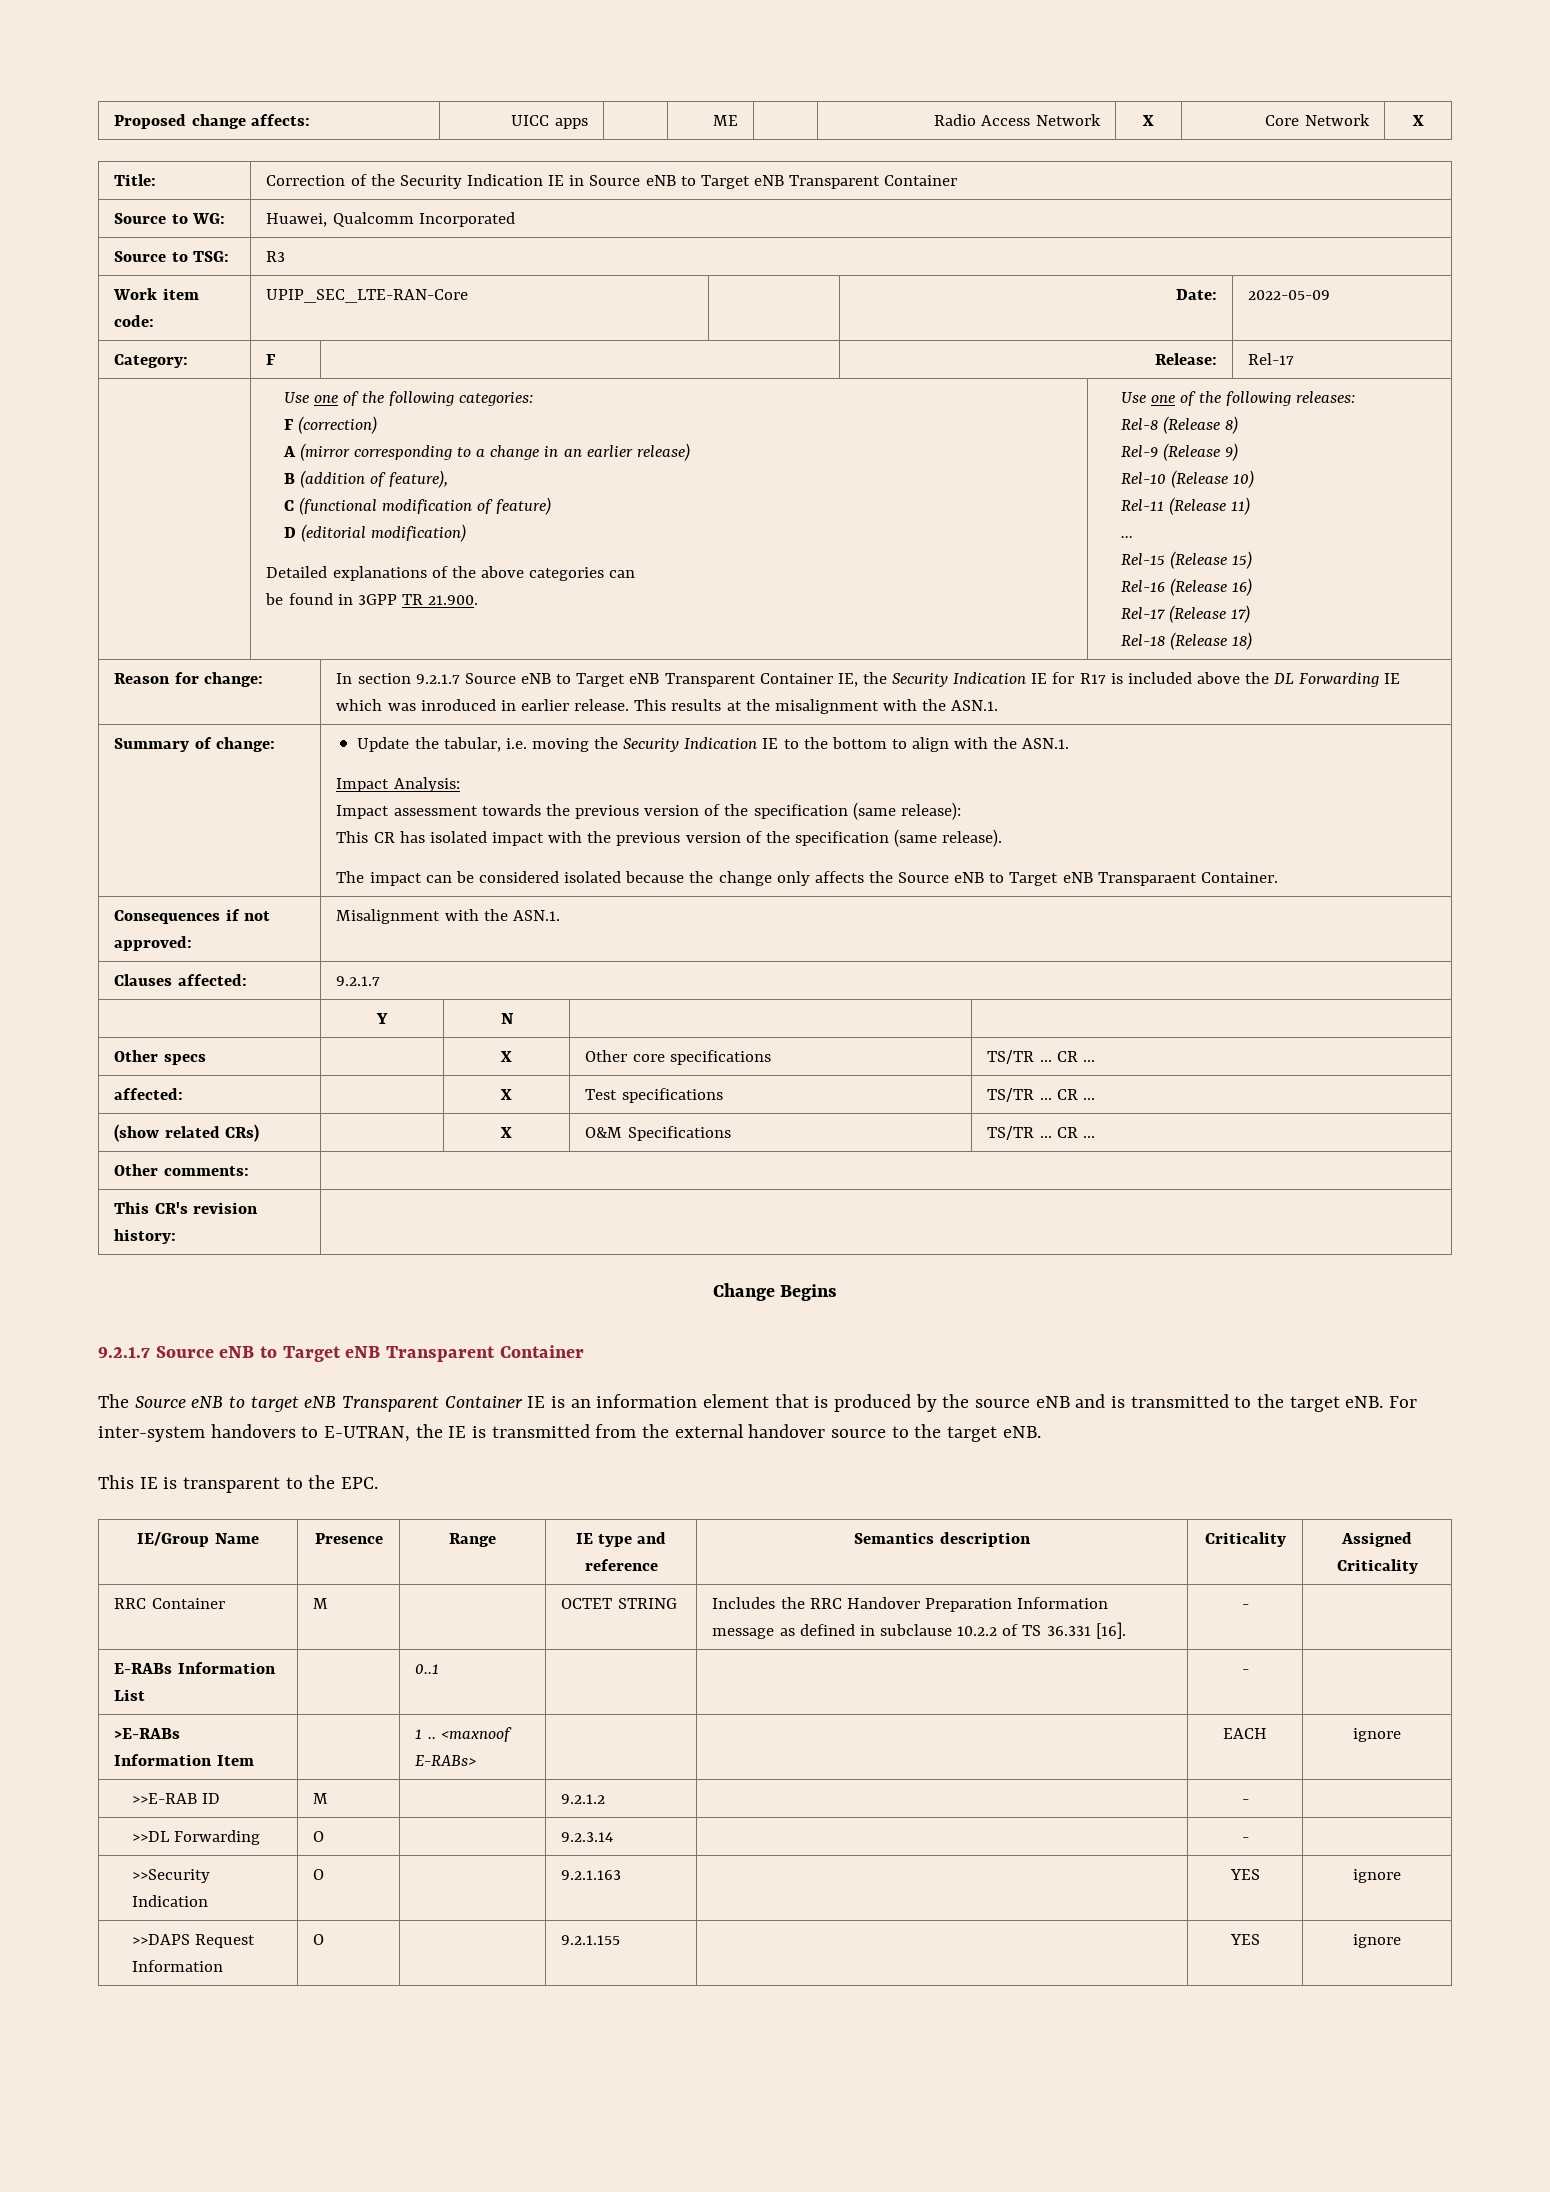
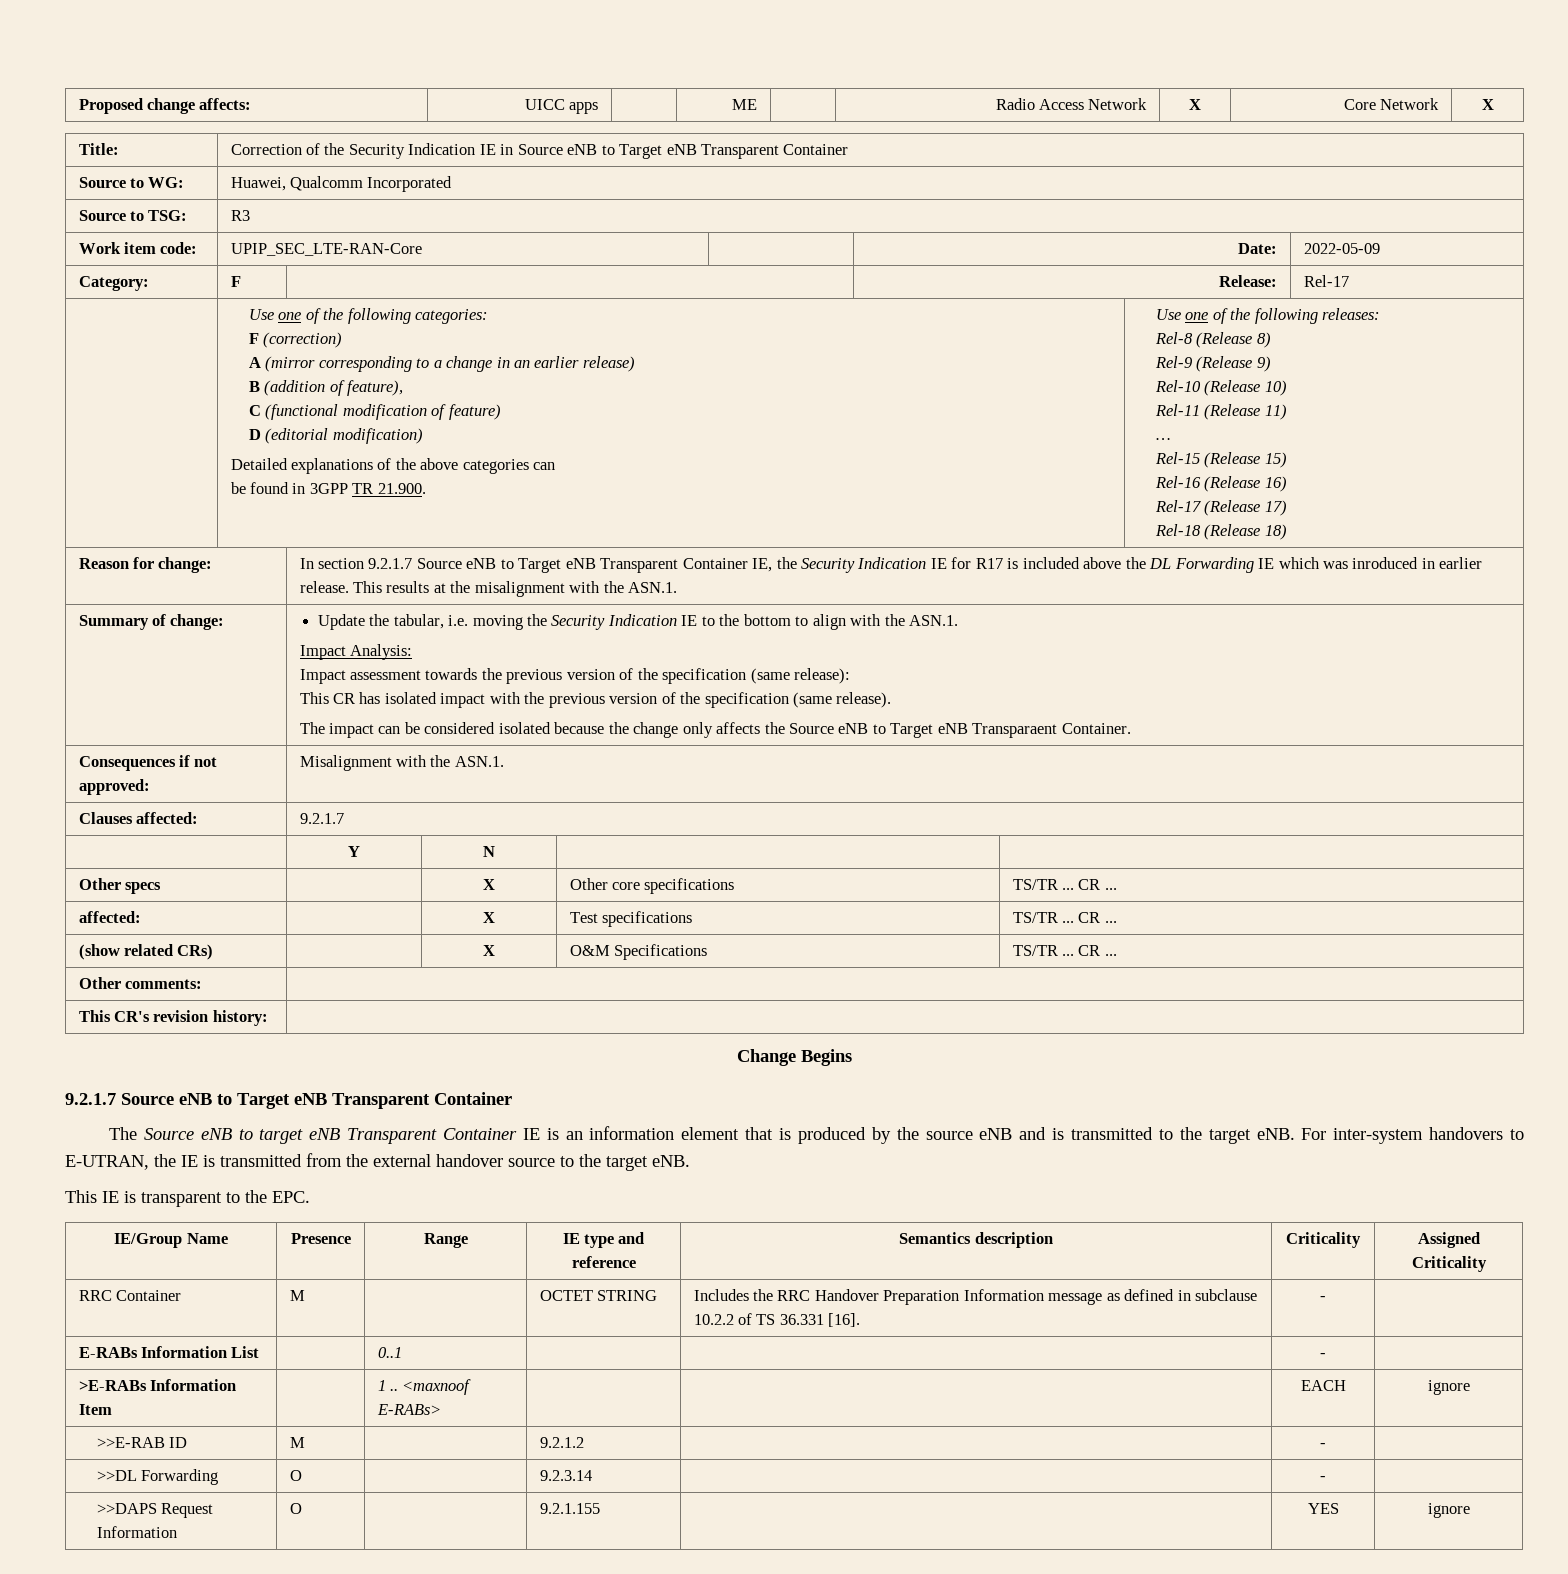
- >>Security Indication | O | | 9.2.1.163 | | YES | ignore

